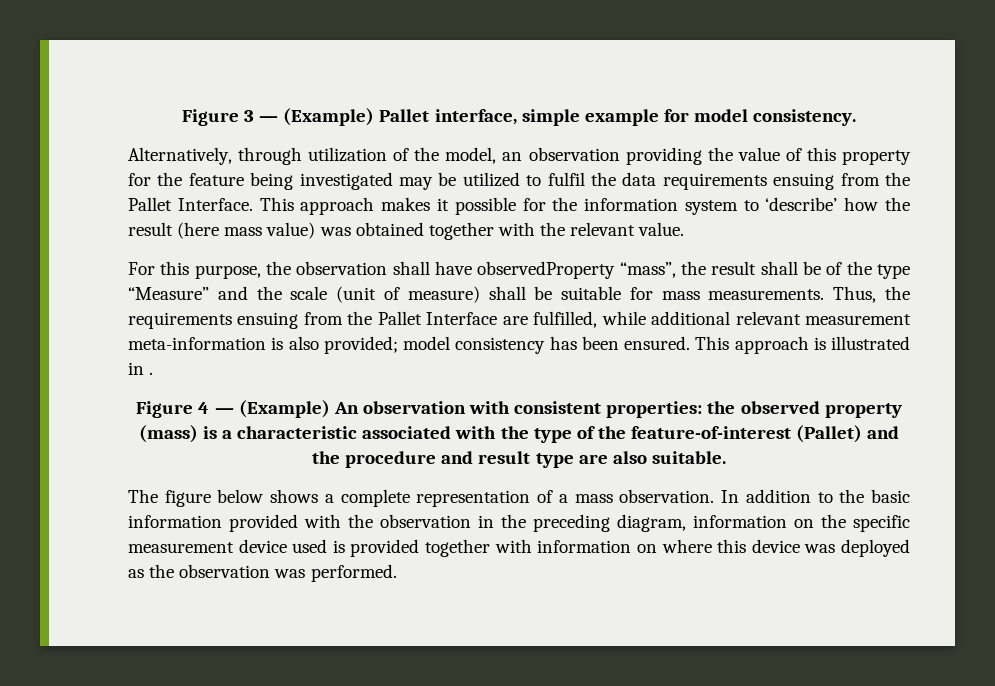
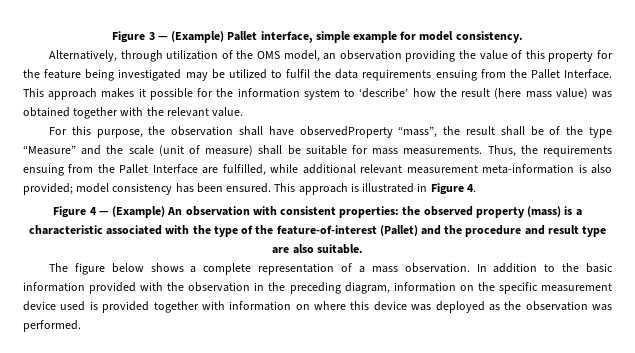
- Alternatively, through utilization of the model, an observation providing the value of this property for the feature being investigated may be utilized to fulfil the data requirements ensuing from the Pallet Interface.
+ Alternatively, through utilization of the OMS model, an observation providing the value of this property for the feature being investigated may be utilized to fulfil the data requirements ensuing from the Pallet Interface.
- This approach is illustrated in .
+ This approach is illustrated in Figure 4.

